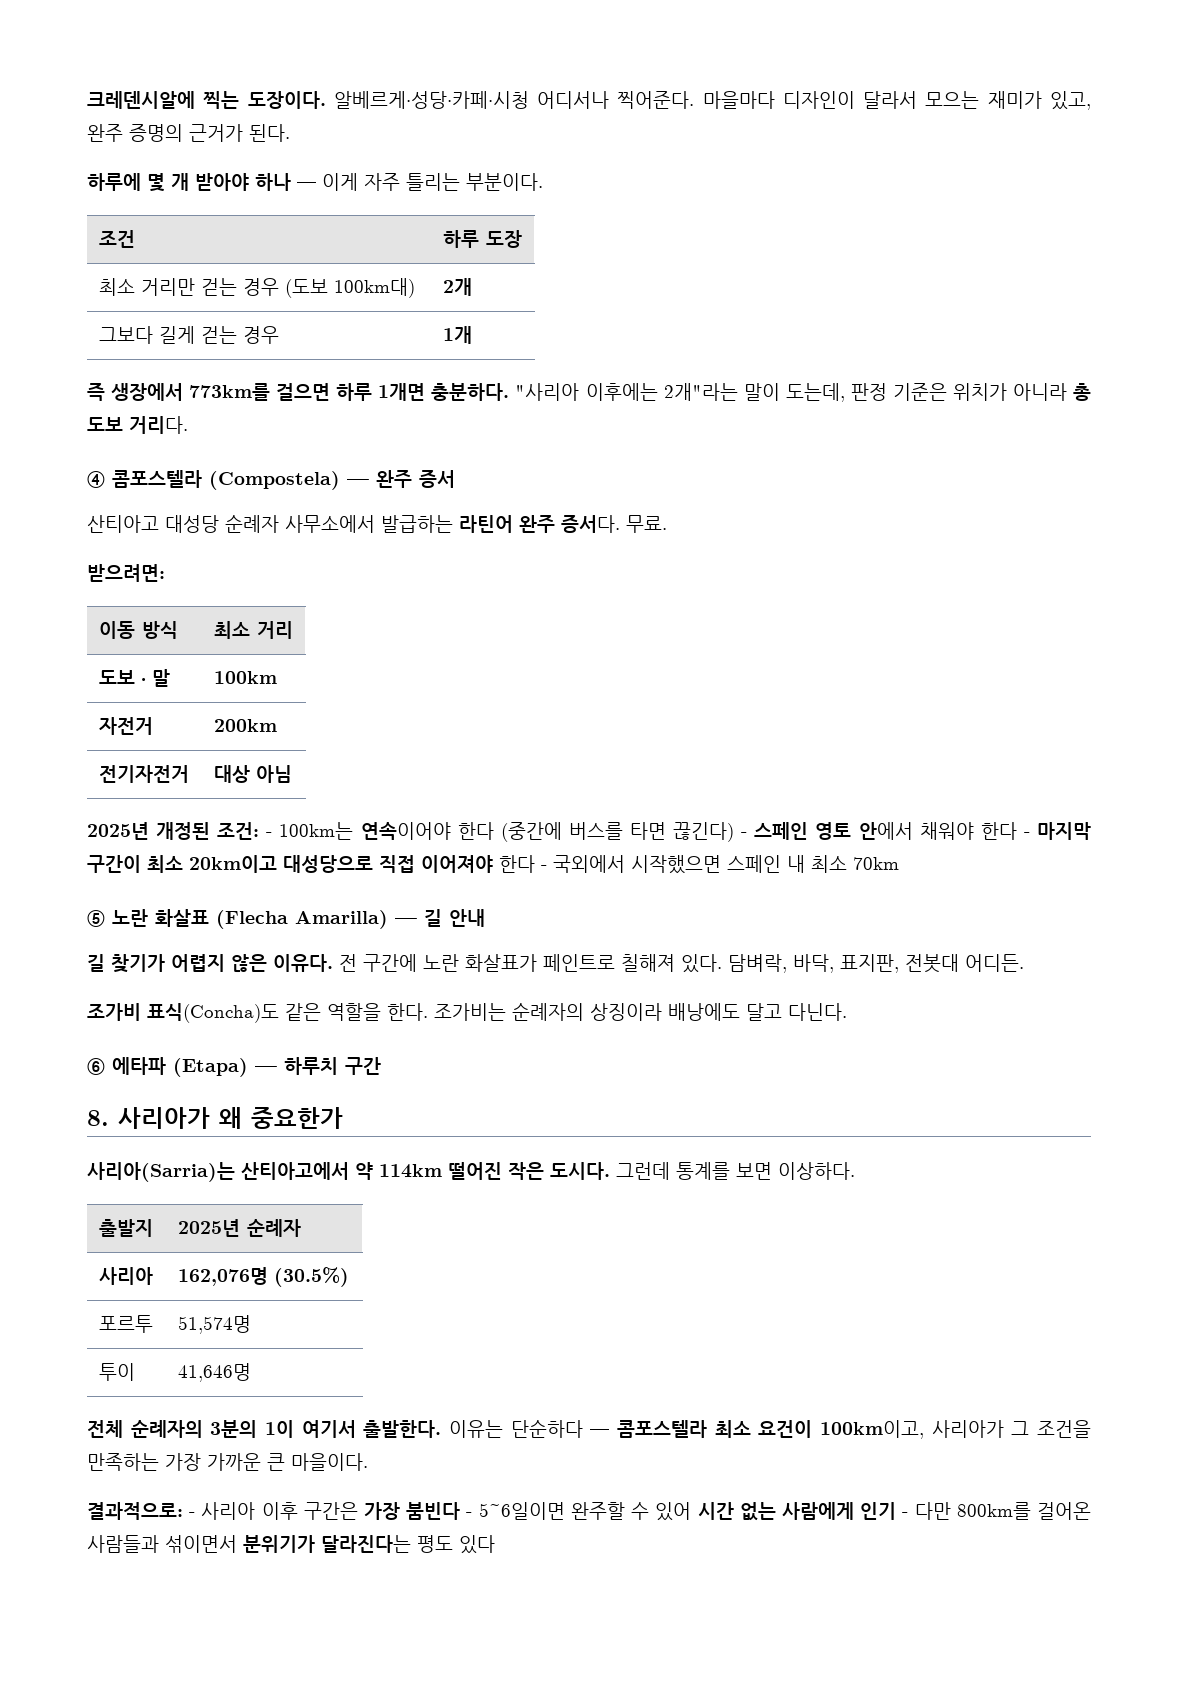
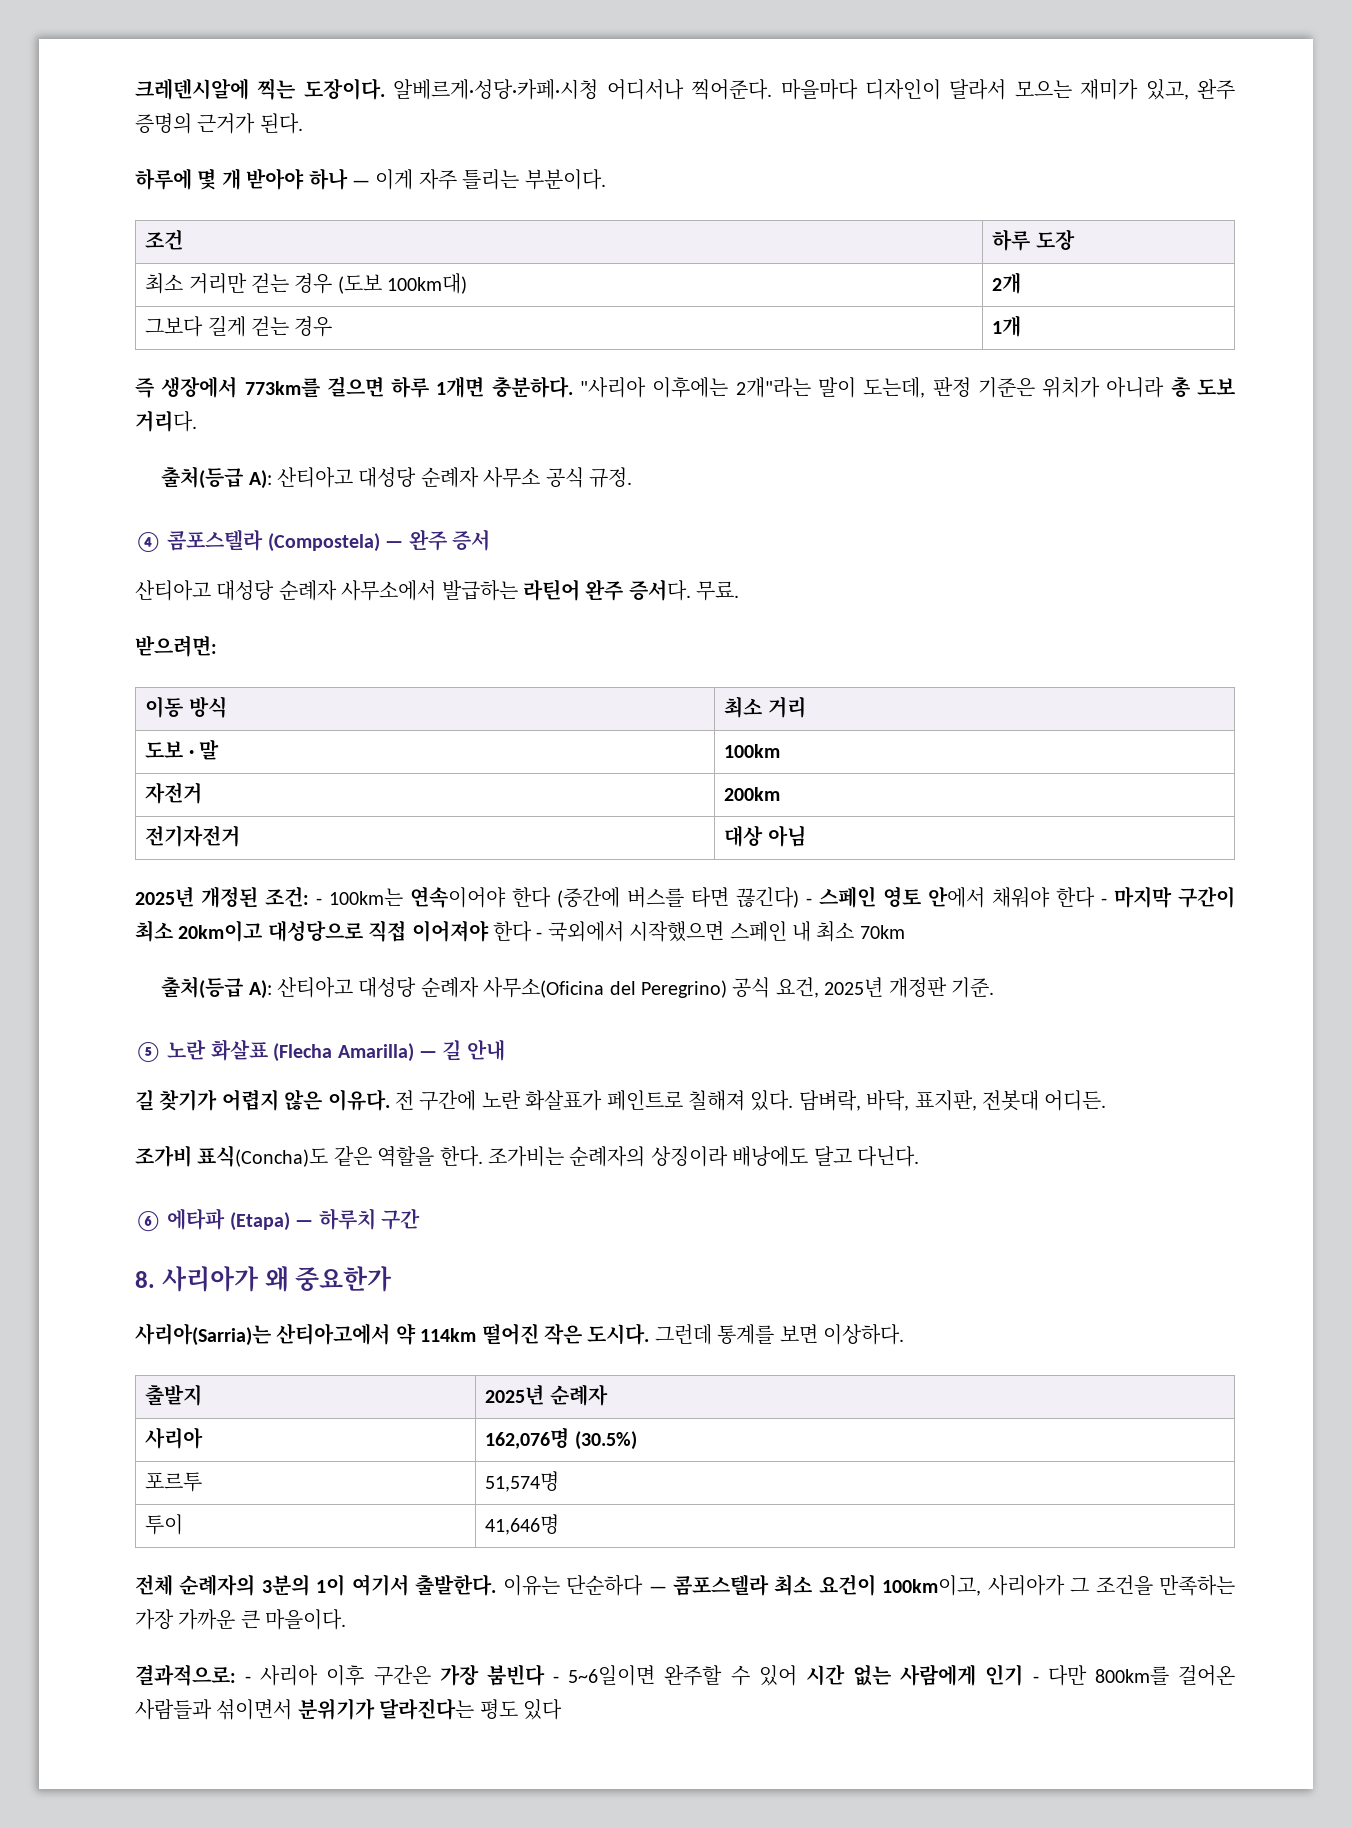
+ 출처(등급 A): 산티아고 대성당 순례자 사무소 공식 규정.
+ 출처(등급 A): 산티아고 대성당 순례자 사무소(Oficina del Peregrino) 공식 요건, 2025년 개정판 기준.

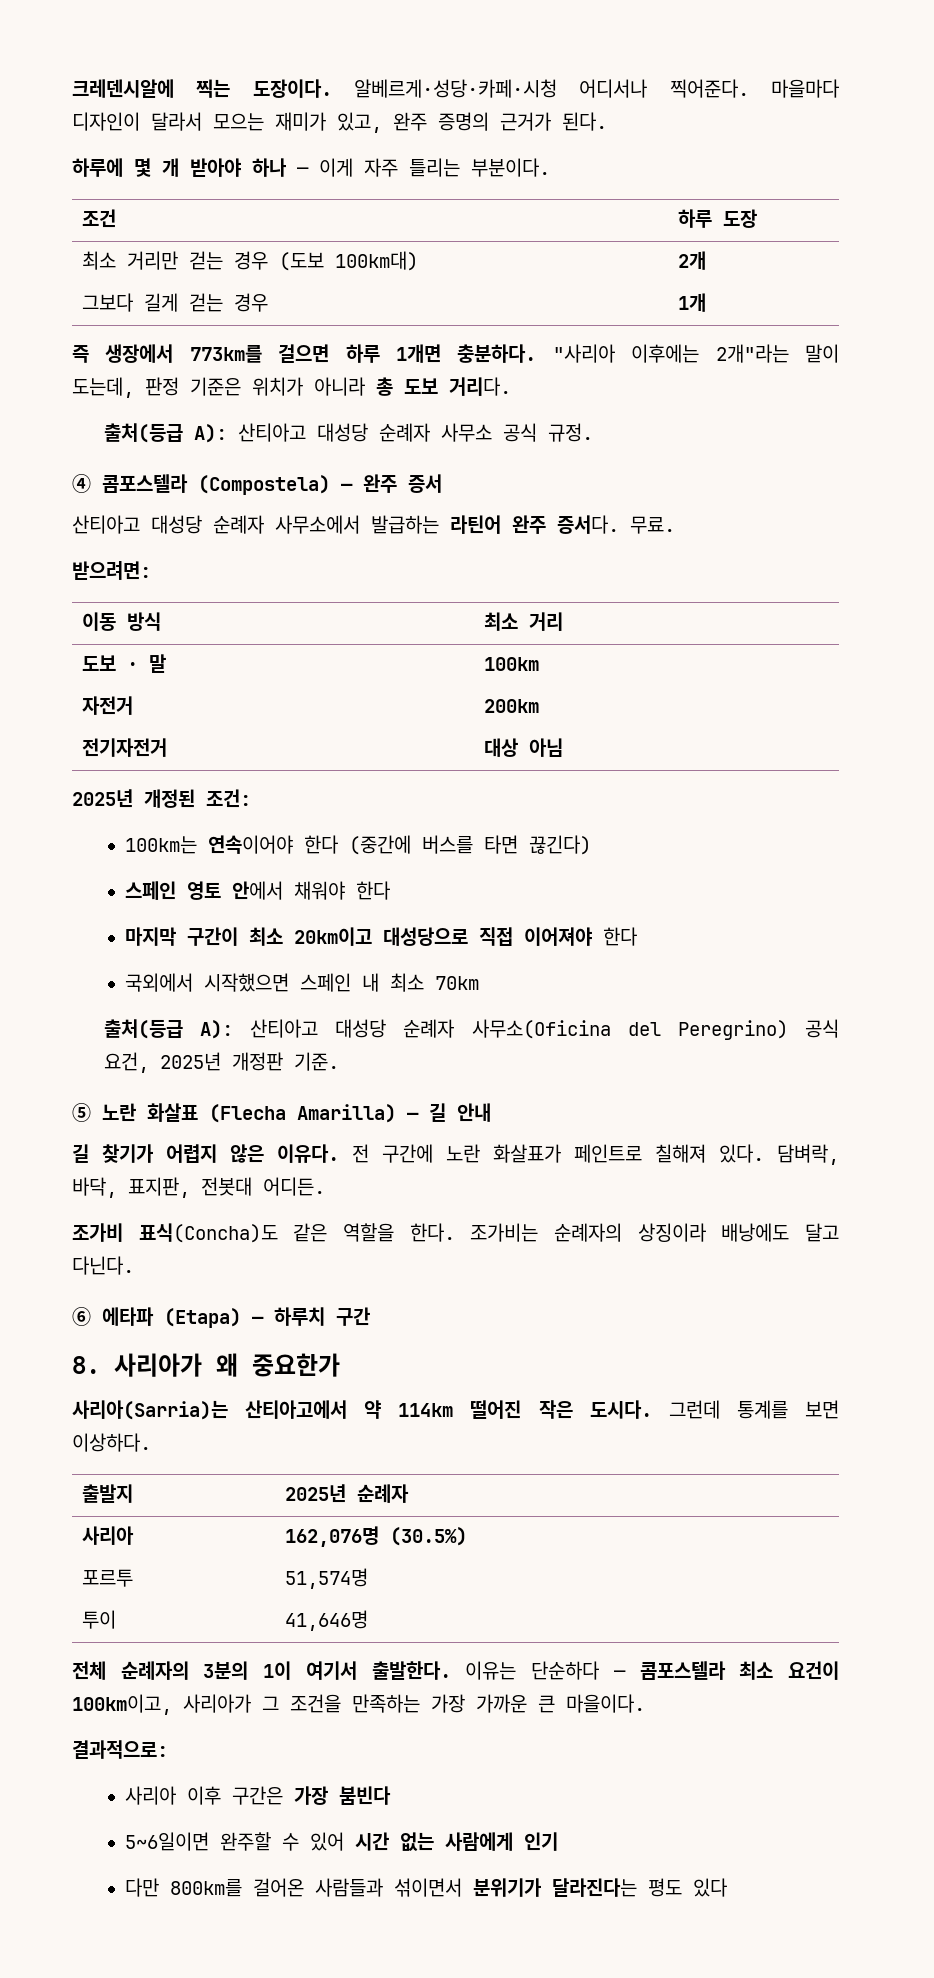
- 2025년 개정된 조건: - 100km는 연속이어야 한다 (중간에 버스를 타면 끊긴다) - 스페인 영토 안에서 채워야 한다 - 마지막 구간이 최소 20km이고 대성당으로 직접 이어져야 한다 - 국외에서 시작했으면 스페인 내 최소 70km
+ 2025년 개정된 조건:
+ 100km는 연속이어야 한다 (중간에 버스를 타면 끊긴다)
+ 스페인 영토 안에서 채워야 한다
+ 마지막 구간이 최소 20km이고 대성당으로 직접 이어져야 한다
+ 국외에서 시작했으면 스페인 내 최소 70km
- 결과적으로: - 사리아 이후 구간은 가장 붐빈다 - 5~6일이면 완주할 수 있어 시간 없는 사람에게 인기 - 다만 800km를 걸어온 사람들과 섞이면서 분위기가 달라진다는 평도 있다
+ 결과적으로:
+ 사리아 이후 구간은 가장 붐빈다
+ 5~6일이면 완주할 수 있어 시간 없는 사람에게 인기
+ 다만 800km를 걸어온 사람들과 섞이면서 분위기가 달라진다는 평도 있다

